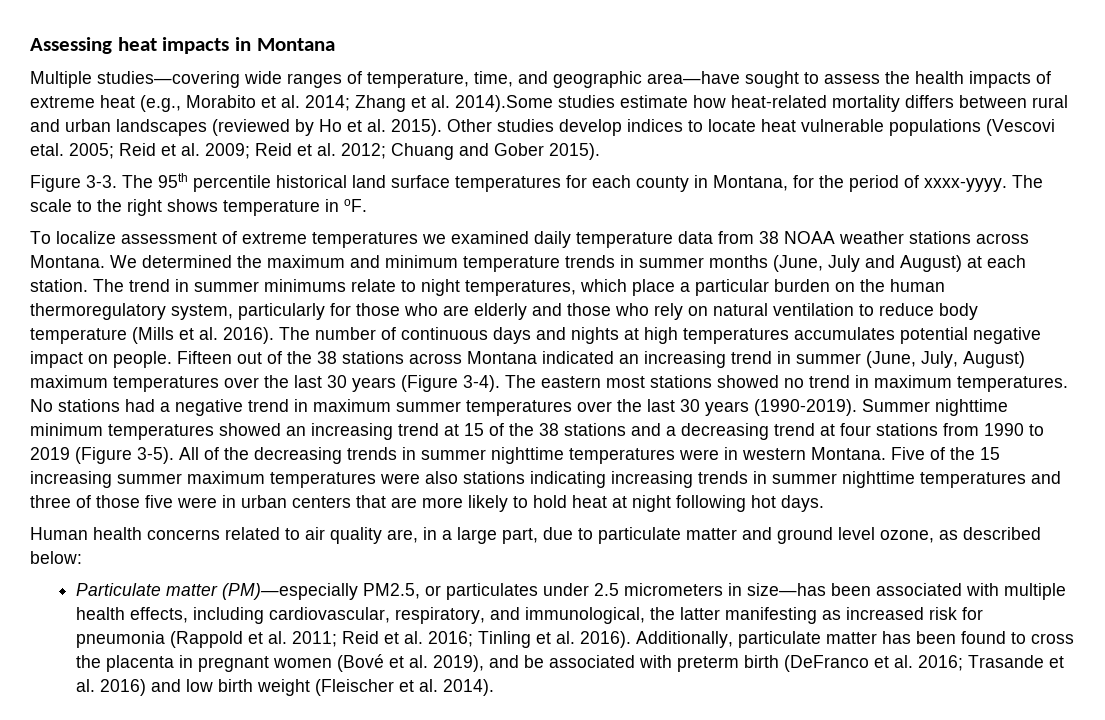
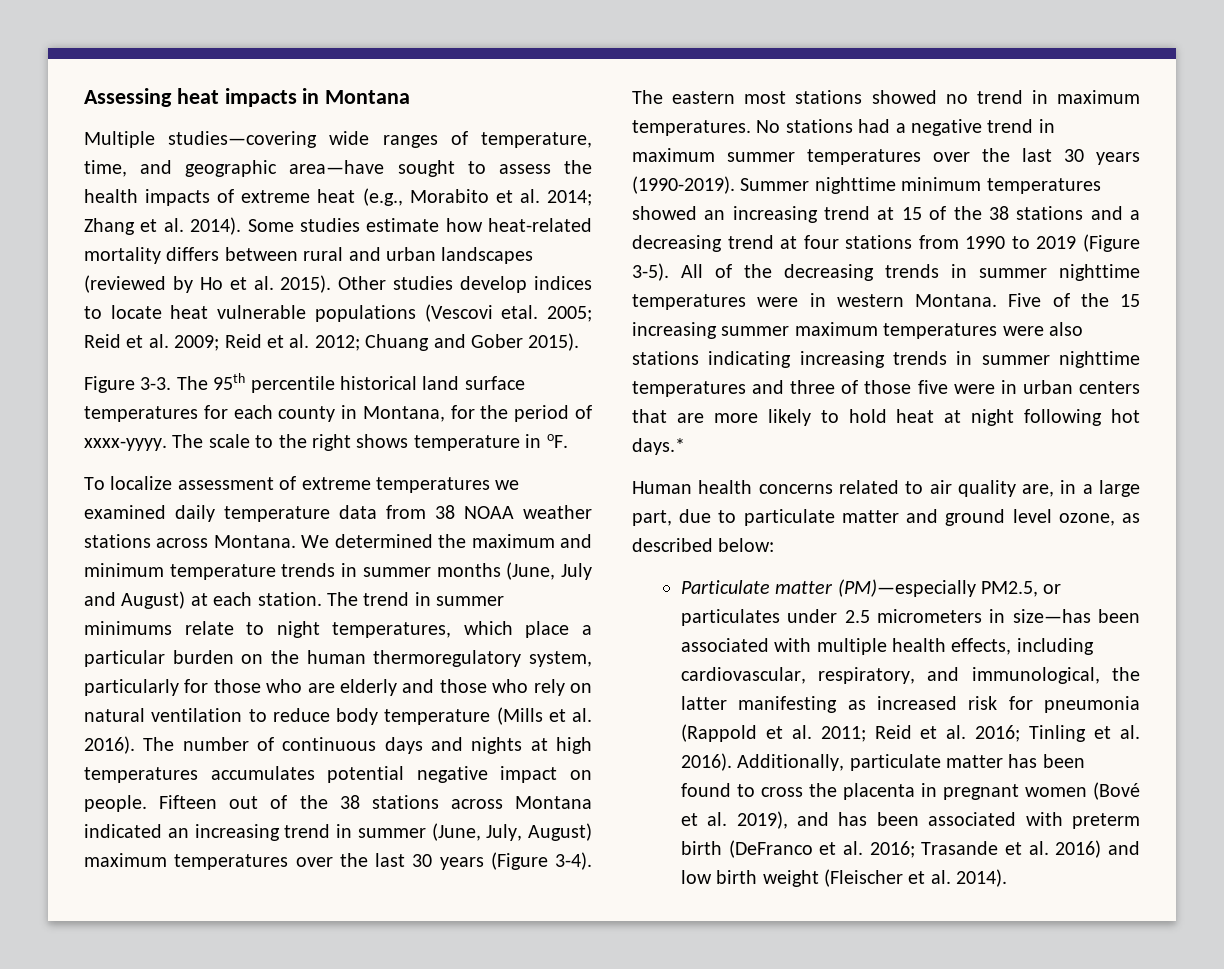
- Multiple studies—covering wide ranges of temperature, time, and geographic area—have sought to assess the health impacts of extreme heat (e.g., Morabito et al. 2014; Zhang et al. 2014).Some studies estimate how heat-related mortality differs between rural and urban landscapes (reviewed by Ho et al. 2015).
+ Multiple studies—covering wide ranges of temperature, time, and geographic area—have sought to assess the health impacts of extreme heat (e.g., Morabito et al. 2014; Zhang et al. 2014). Some studies estimate how heat-related mortality differs between rural and urban landscapes (reviewed by Ho et al. 2015).
- Five of the 15 increasing summer maximum temperatures were also stations indicating increasing trends in summer nighttime temperatures and three of those five were in urban centers that are more likely to hold heat at night following hot days.
+ Five of the 15 increasing summer maximum temperatures were also stations indicating increasing trends in summer nighttime temperatures and three of those five were in urban centers that are more likely to hold heat at night following hot days.*
- Additionally, particulate matter has been found to cross the placenta in pregnant women (Bové et al. 2019), and be associated with preterm birth (DeFranco et al. 2016; Trasande et al. 2016) and low birth weight (Fleischer et al. 2014).
+ Additionally, particulate matter has been found to cross the placenta in pregnant women (Bové et al. 2019), and has been associated with preterm birth (DeFranco et al. 2016; Trasande et al. 2016) and low birth weight (Fleischer et al. 2014).

